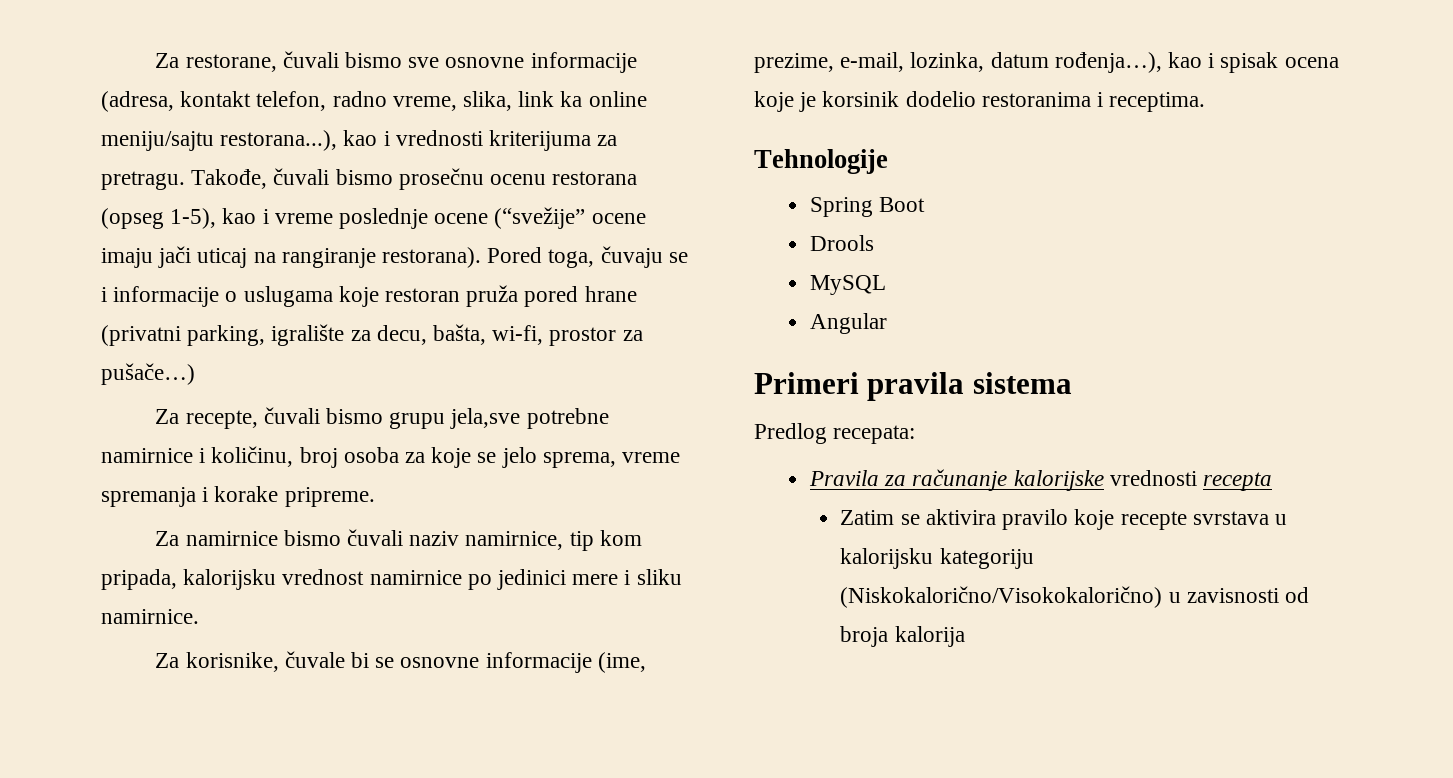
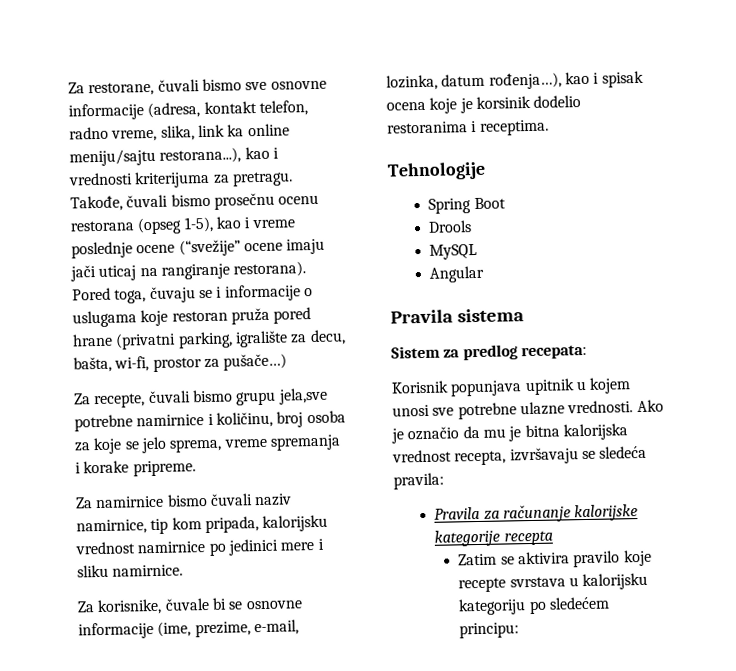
- Primeri pravila sistema
+ Pravila sistema
- Predlog recepata:
+ Sistem za predlog recepata:
+ Korisnik popunjava upitnik u kojem unosi sve potrebne ulazne vrednosti. Ako je označio da mu je bitna kalorijska vrednost recepta, izvršavaju se sledeća pravila:
- Pravila za računanje kalorijske vrednosti recepta
+ Pravila za računanje kalorijske kategorije recepta
- Zatim se aktivira pravilo koje recepte svrstava u kalorijsku kategoriju (Niskokalorično/Visokokalorično) u zavisnosti od broja kalorija
+ Zatim se aktivira pravilo koje recepte svrstava u kalorijsku kategoriju po sledećem principu:

